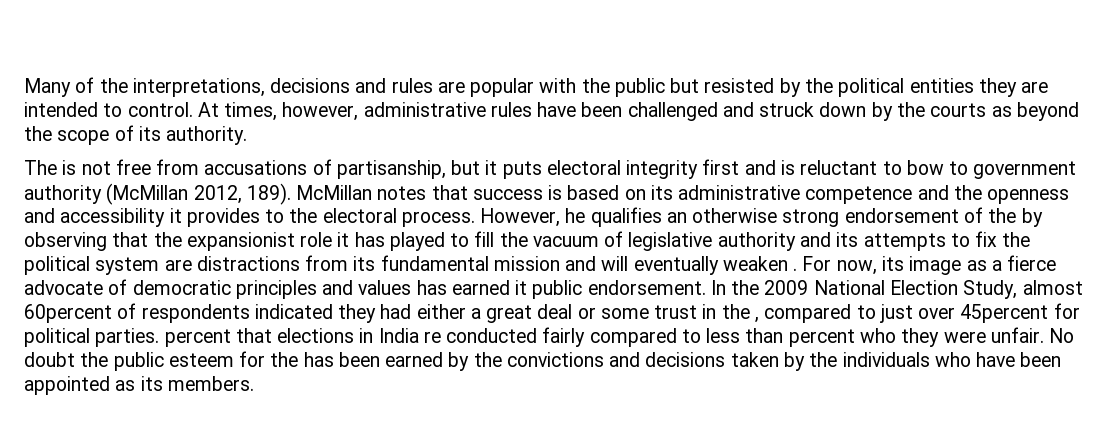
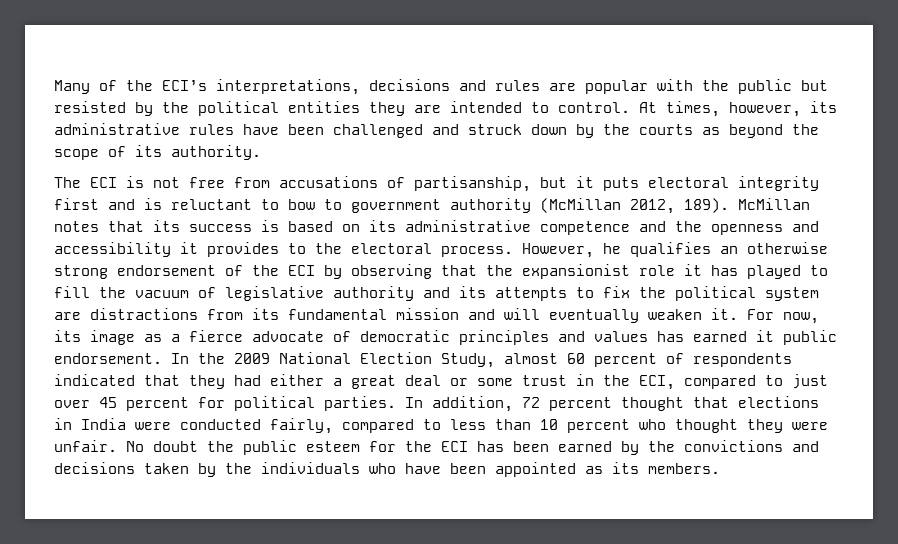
- Many of the interpretations, decisions and rules are popular with the public but resisted by the political entities they are intended to control.
+ Many of the ECI’s interpretations, decisions and rules are popular with the public but resisted by the political entities they are intended to control.
- At times, however, administrative rules have been challenged and struck down by the courts as beyond the scope of its authority.
+ At times, however, its administrative rules have been challenged and struck down by the courts as beyond the scope of its authority.
- The is not free from accusations of partisanship, but it puts electoral integrity first and is reluctant to bow to government authority (McMillan 2012, 189).
+ The ECI is not free from accusations of partisanship, but it puts electoral integrity first and is reluctant to bow to government authority (McMillan 2012, 189).
- McMillan notes that success is based on its administrative competence and the openness and accessibility it provides to the electoral process.
+ McMillan notes that its success is based on its administrative competence and the openness and accessibility it provides to the electoral process.
- However, he qualifies an otherwise strong endorsement of the by observing that the expansionist role it has played to fill the vacuum of legislative authority and its attempts to fix the political system are distractions from its fundamental mission and will eventually weaken .
+ However, he qualifies an otherwise strong endorsement of the ECI by observing that the expansionist role it has played to fill the vacuum of legislative authority and its attempts to fix the political system are distractions from its fundamental mission and will eventually weaken it.
- In the 2009 National Election Study, almost 60percent of respondents indicated they had either a great deal or some trust in the , compared to just over 45percent for political parties. percent that elections in India re conducted fairly compared to less than percent who they were unfair.
+ In the 2009 National Election Study, almost 60 percent of respondents indicated that they had either a great deal or some trust in the ECI, compared to just over 45 percent for political parties. In addition, 72 percent thought that elections in India were conducted fairly, compared to less than 10 percent who thought they were unfair.
- No doubt the public esteem for the has been earned by the convictions and decisions taken by the individuals who have been appointed as its members.
+ No doubt the public esteem for the ECI has been earned by the convictions and decisions taken by the individuals who have been appointed as its members.

